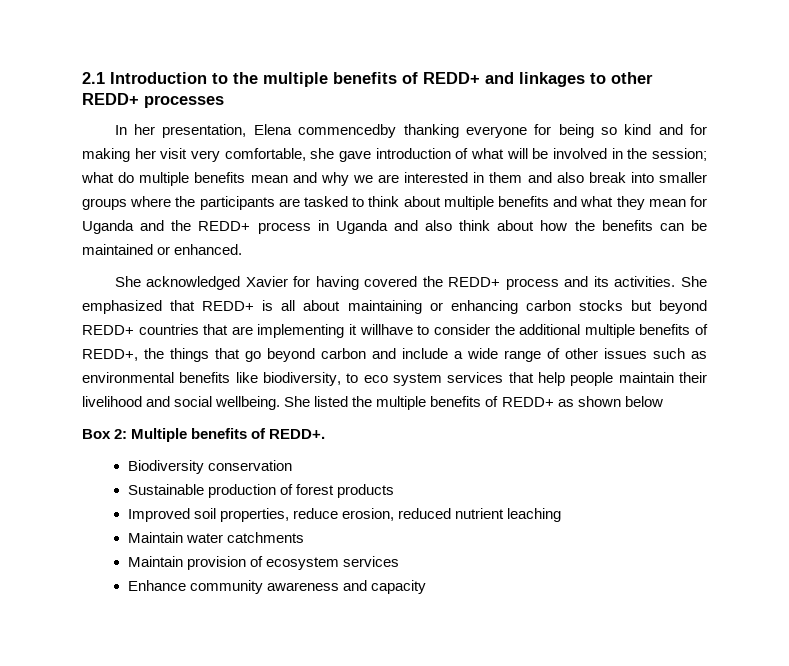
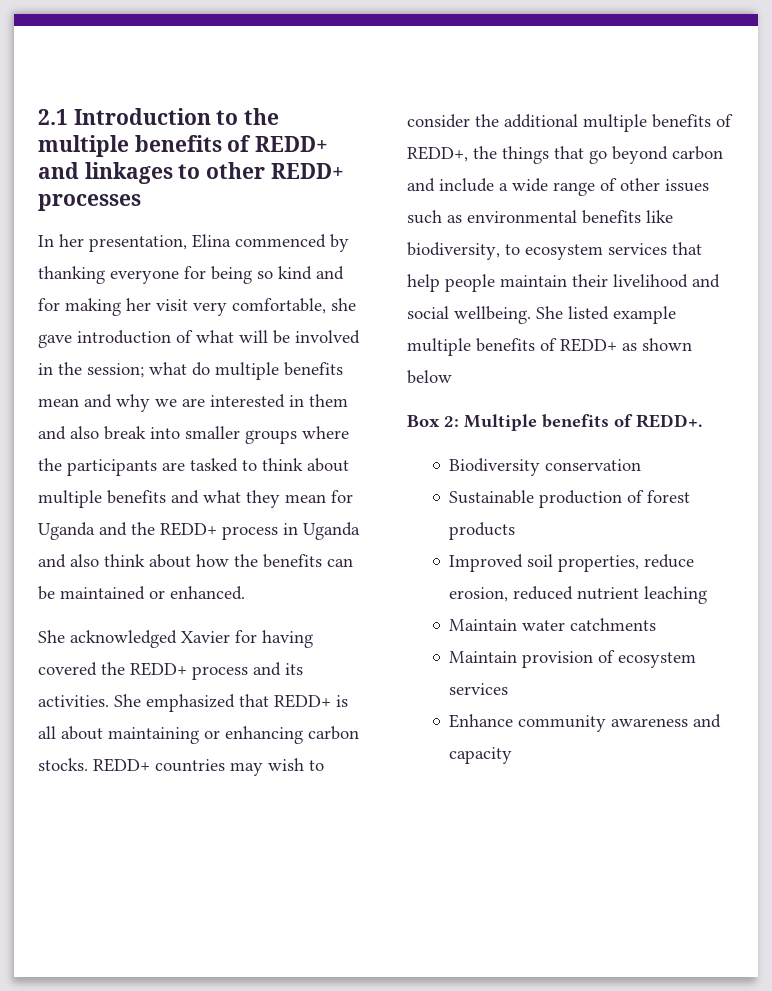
- In her presentation, Elena commencedby thanking everyone for being so kind and for making her visit very comfortable, she gave introduction of what will be involved in the session;
+ In her presentation, Elina commenced by thanking everyone for being so kind and for making her visit very comfortable, she gave introduction of what will be involved in the session;
- She emphasized that REDD+ is all about maintaining or enhancing carbon stocks but beyond REDD+ countries that are implementing it willhave to consider the additional multiple benefits of REDD+, the things that go beyond carbon and include a wide range of other issues such as environmental benefits like biodiversity, to eco system services that help people maintain their livelihood and social wellbeing.
+ She emphasized that REDD+ is all about maintaining or enhancing carbon stocks. REDD+ countries may wish to consider the additional multiple benefits of REDD+, the things that go beyond carbon and include a wide range of other issues such as environmental benefits like biodiversity, to ecosystem services that help people maintain their livelihood and social wellbeing.
- She listed the multiple benefits of REDD+ as shown below
+ She listed example multiple benefits of REDD+ as shown below

